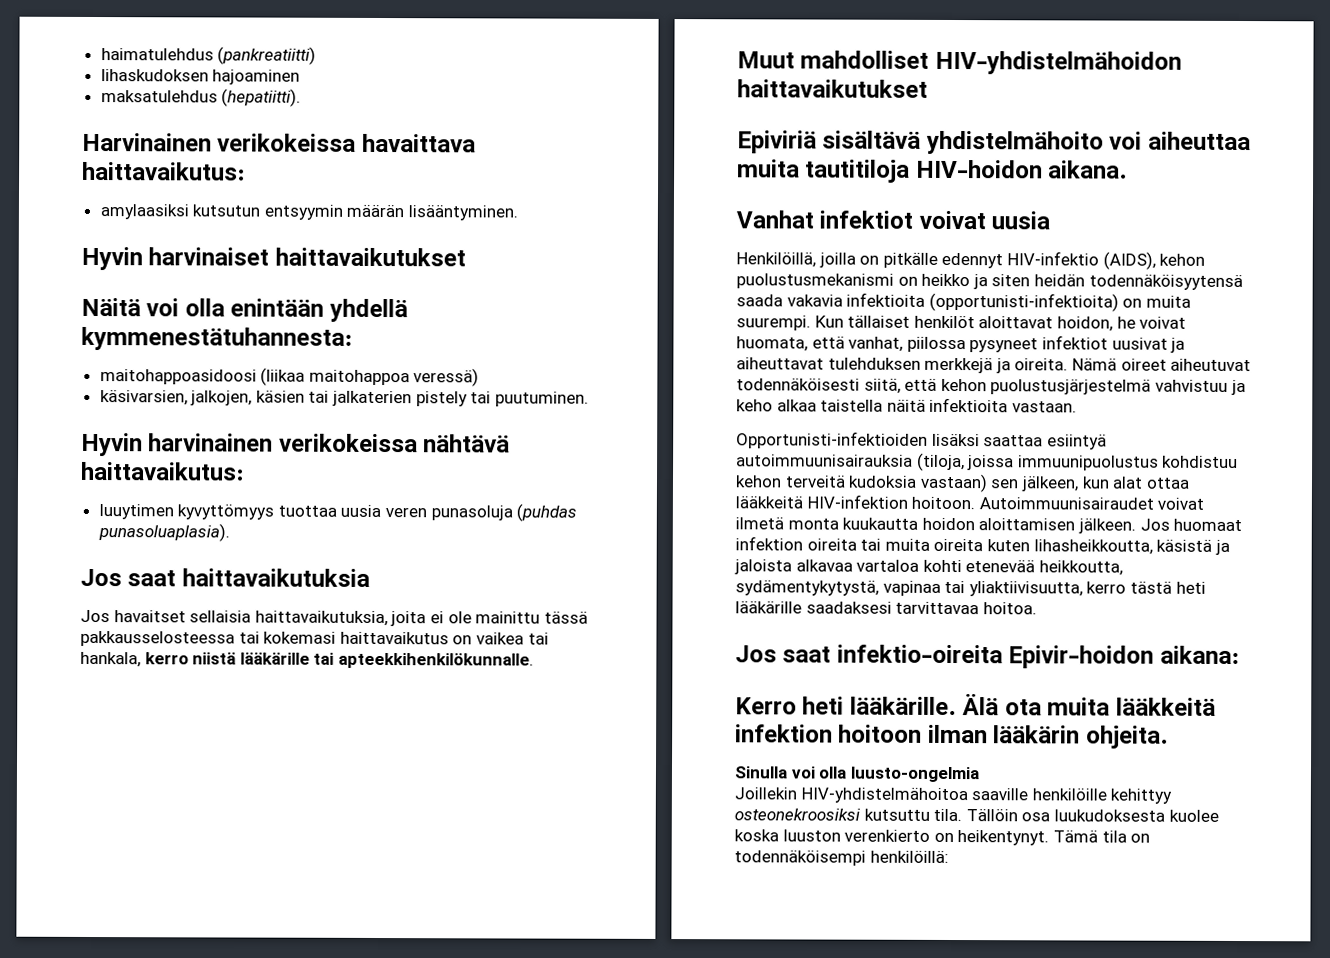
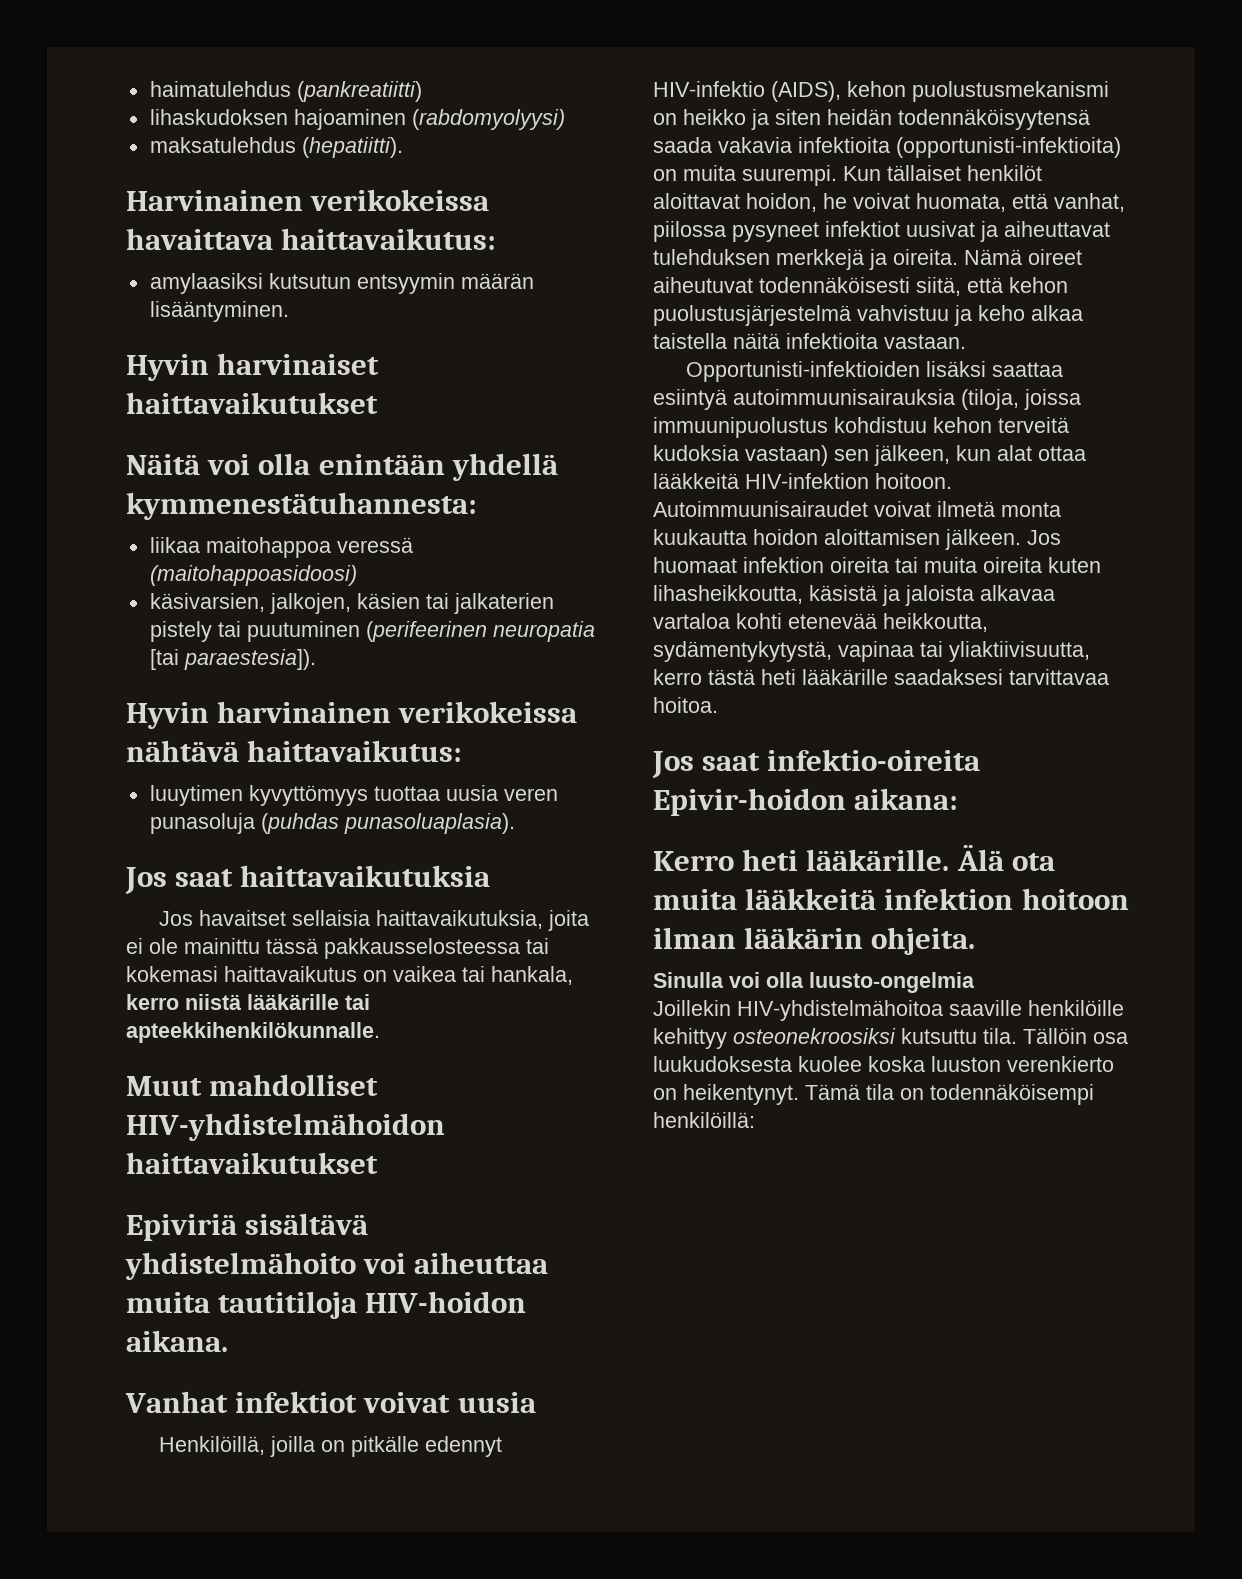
- lihaskudoksen hajoaminen
+ lihaskudoksen hajoaminen (rabdomyolyysi)
- maitohappoasidoosi (liikaa maitohappoa veressä)
+ liikaa maitohappoa veressä (maitohappoasidoosi)
- käsivarsien, jalkojen, käsien tai jalkaterien pistely tai puutuminen.
+ käsivarsien, jalkojen, käsien tai jalkaterien pistely tai puutuminen (perifeerinen neuropatia [tai paraestesia]).

